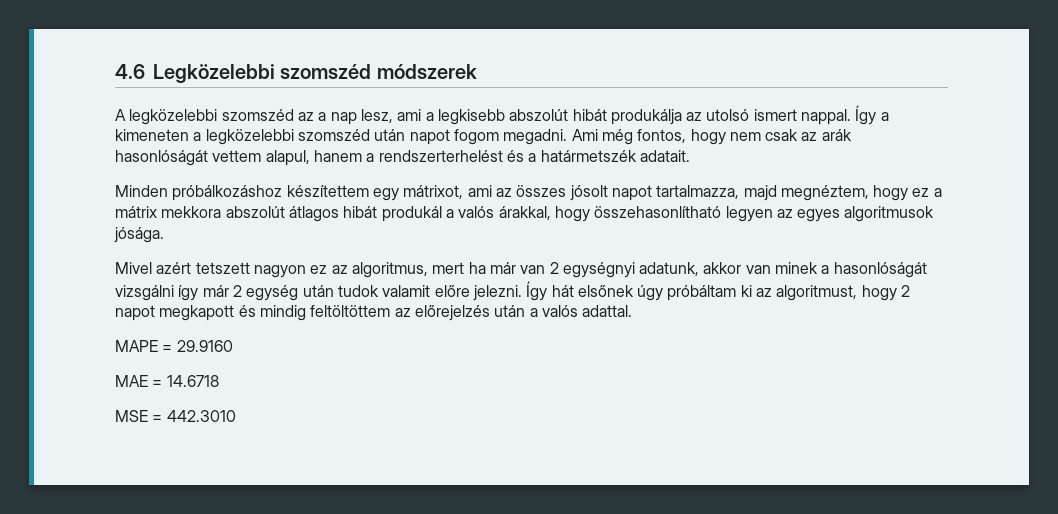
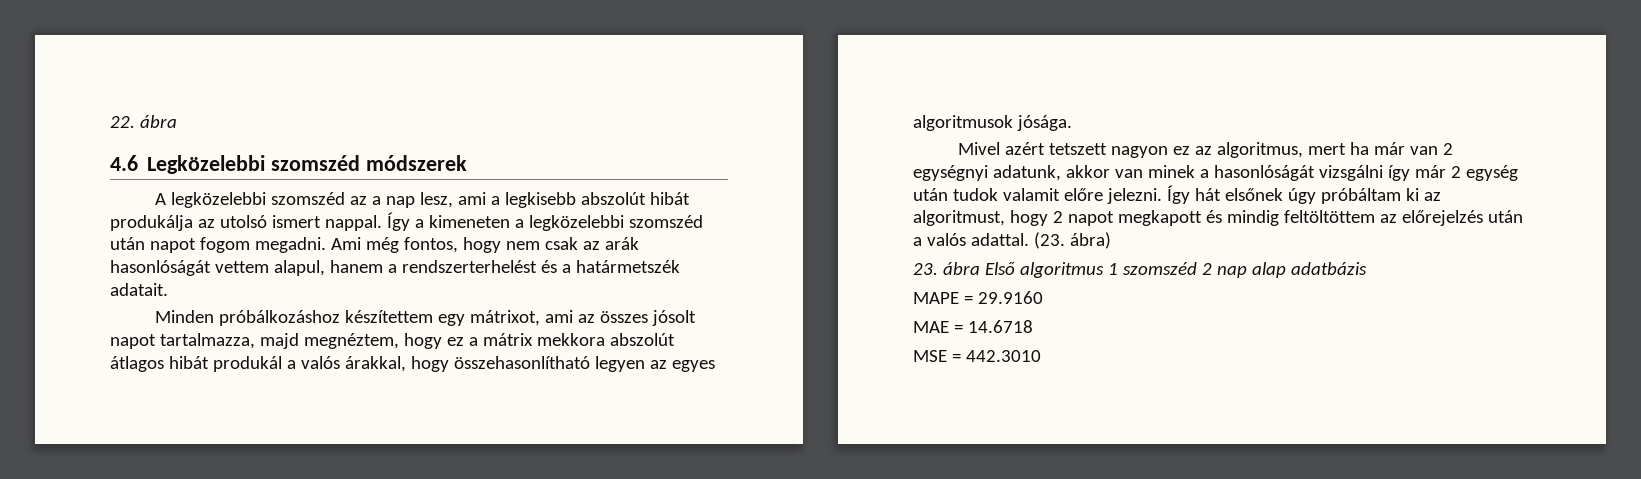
+ 22. ábra
+ (23. ábra)
+ 23. ábra Első algoritmus 1 szomszéd 2 nap alap adatbázis

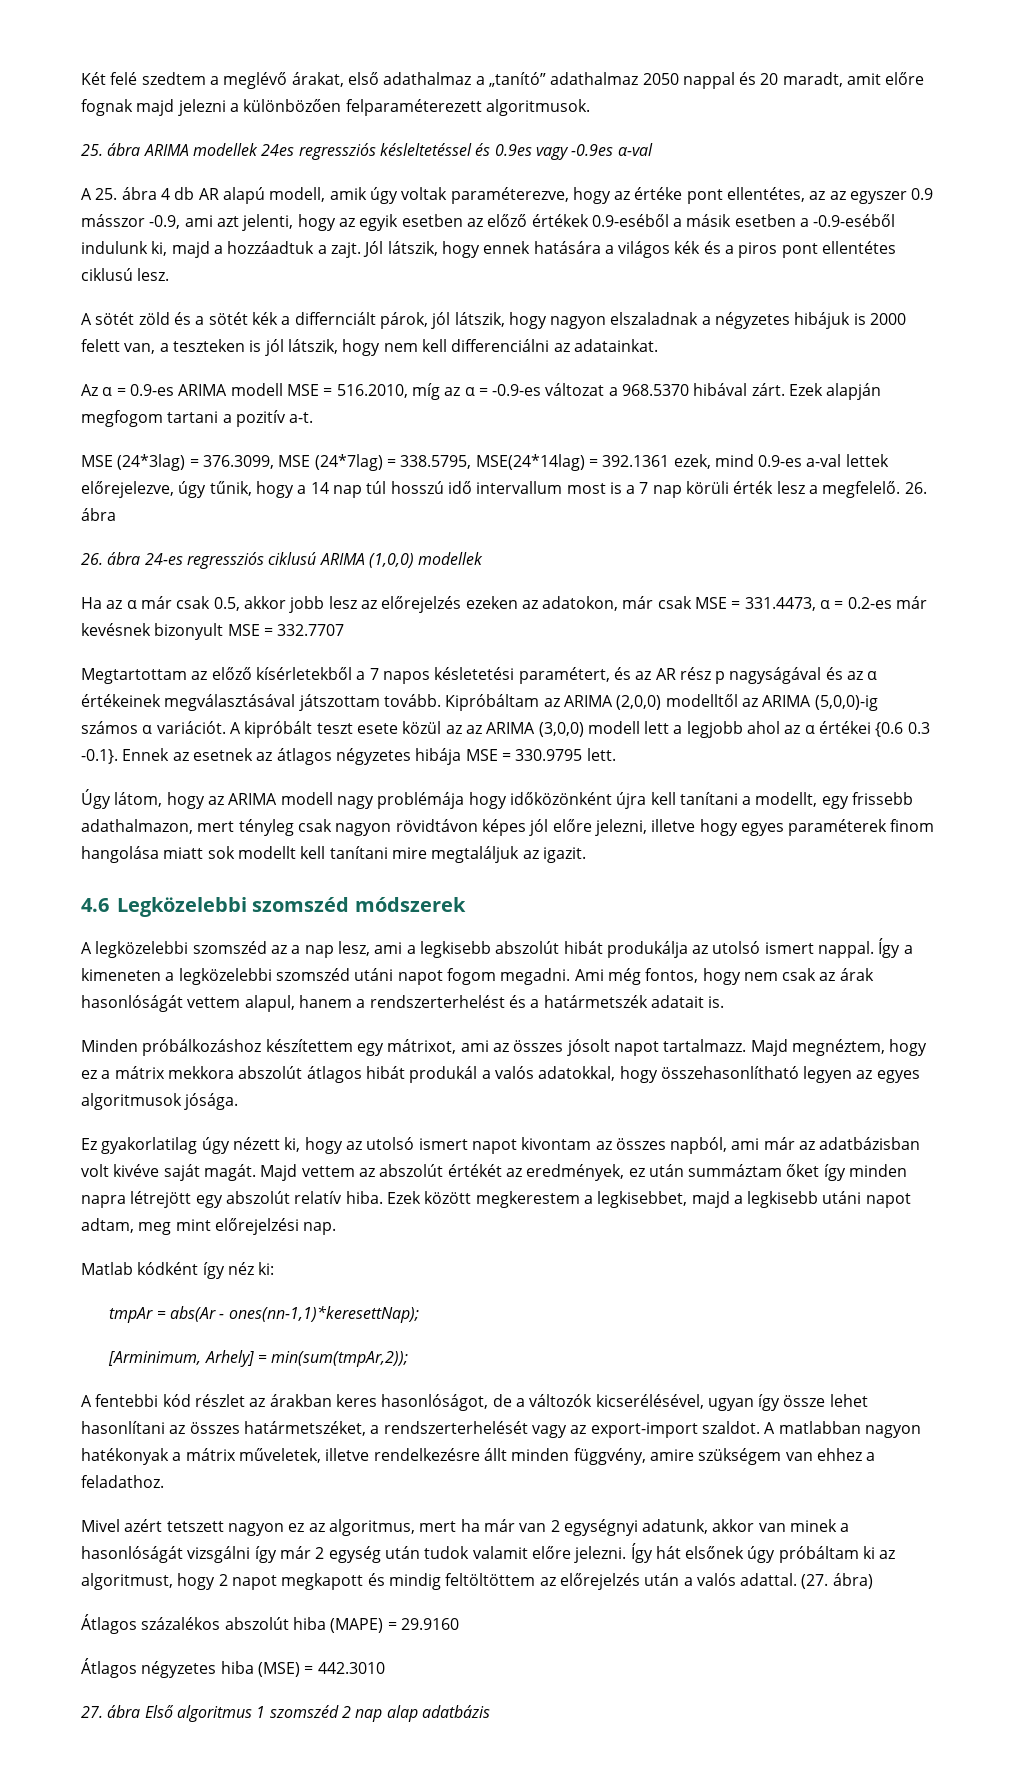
- 22. ábra
+ Két felé szedtem a meglévő árakat, első adathalmaz a „tanító” adathalmaz 2050 nappal és 20 maradt, amit előre fognak majd jelezni a különbözően felparaméterezett algoritmusok.
+ 25. ábra ARIMA modellek 24es regressziós késleltetéssel és 0.9es vagy -0.9es α-val
+ A 25. ábra 4 db AR alapú modell, amik úgy voltak paraméterezve, hogy az értéke pont ellentétes, az az egyszer 0.9 másszor -0.9, ami azt jelenti, hogy az egyik esetben az előző értékek 0.9-eséből a másik esetben a -0.9-eséből indulunk ki, majd a hozzáadtuk a zajt. Jól látszik, hogy ennek hatására a világos kék és a piros pont ellentétes ciklusú lesz.
+ A sötét zöld és a sötét kék a differnciált párok, jól látszik, hogy nagyon elszaladnak a négyzetes hibájuk is 2000 felett van, a teszteken is jól látszik, hogy nem kell differenciálni az adatainkat.
+ Az α = 0.9-es ARIMA modell MSE = 516.2010, míg az α = -0.9-es változat a 968.5370 hibával zárt. Ezek alapján megfogom tartani a pozitív a-t.
+ MSE (24*3lag) = 376.3099, MSE (24*7lag) = 338.5795, MSE(24*14lag) = 392.1361 ezek, mind 0.9-es a-val lettek előrejelezve, úgy tűnik, hogy a 14 nap túl hosszú idő intervallum most is a 7 nap körüli érték lesz a megfelelő. 26. ábra
+ 26. ábra 24-es regressziós ciklusú ARIMA (1,0,0) modellek
+ Ha az α már csak 0.5, akkor jobb lesz az előrejelzés ezeken az adatokon, már csak MSE = 331.4473, α = 0.2-es már kevésnek bizonyult MSE = 332.7707
+ Megtartottam az előző kísérletekből a 7 napos késletetési paramétert, és az AR rész p nagyságával és az α értékeinek megválasztásával játszottam tovább. Kipróbáltam az ARIMA (2,0,0) modelltől az ARIMA (5,0,0)-ig számos α variációt. A kipróbált teszt esete közül az az ARIMA (3,0,0) modell lett a legjobb ahol az α értékei {0.6 0.3 -0.1}. Ennek az esetnek az átlagos négyzetes hibája MSE = 330.9795 lett.
+ Úgy látom, hogy az ARIMA modell nagy problémája hogy időközönként újra kell tanítani a modellt, egy frissebb adathalmazon, mert tényleg csak nagyon rövidtávon képes jól előre jelezni, illetve hogy egyes paraméterek finom hangolása miatt sok modellt kell tanítani mire megtaláljuk az igazit.
- Így a kimeneten a legközelebbi szomszéd után napot fogom megadni.
+ Így a kimeneten a legközelebbi szomszéd utáni napot fogom megadni.
- Ami még fontos, hogy nem csak az arák hasonlóságát vettem alapul, hanem a rendszerterhelést és a határmetszék adatait.
+ Ami még fontos, hogy nem csak az árak hasonlóságát vettem alapul, hanem a rendszerterhelést és a határmetszék adatait is.
- Minden próbálkozáshoz készítettem egy mátrixot, ami az összes jósolt napot tartalmazza, majd megnéztem, hogy ez a mátrix mekkora abszolút átlagos hibát produkál a valós árakkal, hogy összehasonlítható legyen az egyes algoritmusok jósága.
+ Minden próbálkozáshoz készítettem egy mátrixot, ami az összes jósolt napot tartalmazz. Majd megnéztem, hogy ez a mátrix mekkora abszolút átlagos hibát produkál a valós adatokkal, hogy összehasonlítható legyen az egyes algoritmusok jósága.
+ Ez gyakorlatilag úgy nézett ki, hogy az utolsó ismert napot kivontam az összes napból, ami már az adatbázisban volt kivéve saját magát. Majd vettem az abszolút értékét az eredmények, ez után summáztam őket így minden napra létrejött egy abszolút relatív hiba. Ezek között megkerestem a legkisebbet, majd a legkisebb utáni napot adtam, meg mint előrejelzési nap.
+ Matlab kódként így néz ki:
+ tmpAr = abs(Ar - ones(nn-1,1)*keresettNap);
+ [Arminimum, Arhely] = min(sum(tmpAr,2));
+ A fentebbi kód részlet az árakban keres hasonlóságot, de a változók kicserélésével, ugyan így össze lehet hasonlítani az összes határmetszéket, a rendszerterhelését vagy az export-import szaldot. A matlabban nagyon hatékonyak a mátrix műveletek, illetve rendelkezésre állt minden függvény, amire szükségem van ehhez a feladathoz.
- (23. ábra)
+ (27. ábra)
- 23. ábra Első algoritmus 1 szomszéd 2 nap alap adatbázis
+ Átlagos százalékos abszolút hiba (MAPE) = 29.9160
+ Átlagos négyzetes hiba (MSE) = 442.3010
+ 27. ábra Első algoritmus 1 szomszéd 2 nap alap adatbázis
- MAPE = 29.9160
- MAE = 14.6718
- MSE = 442.3010

